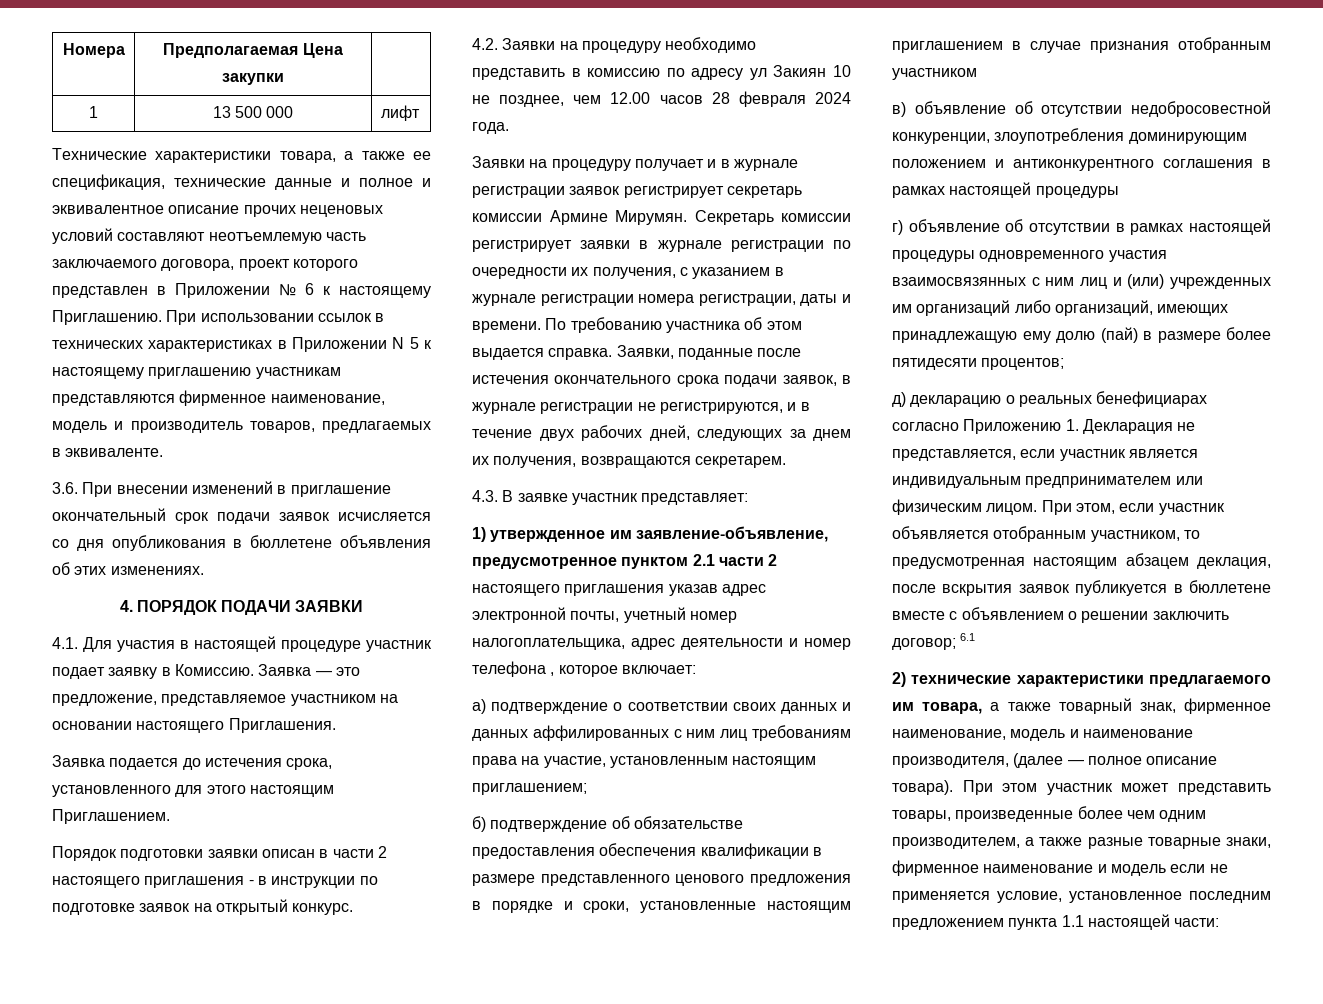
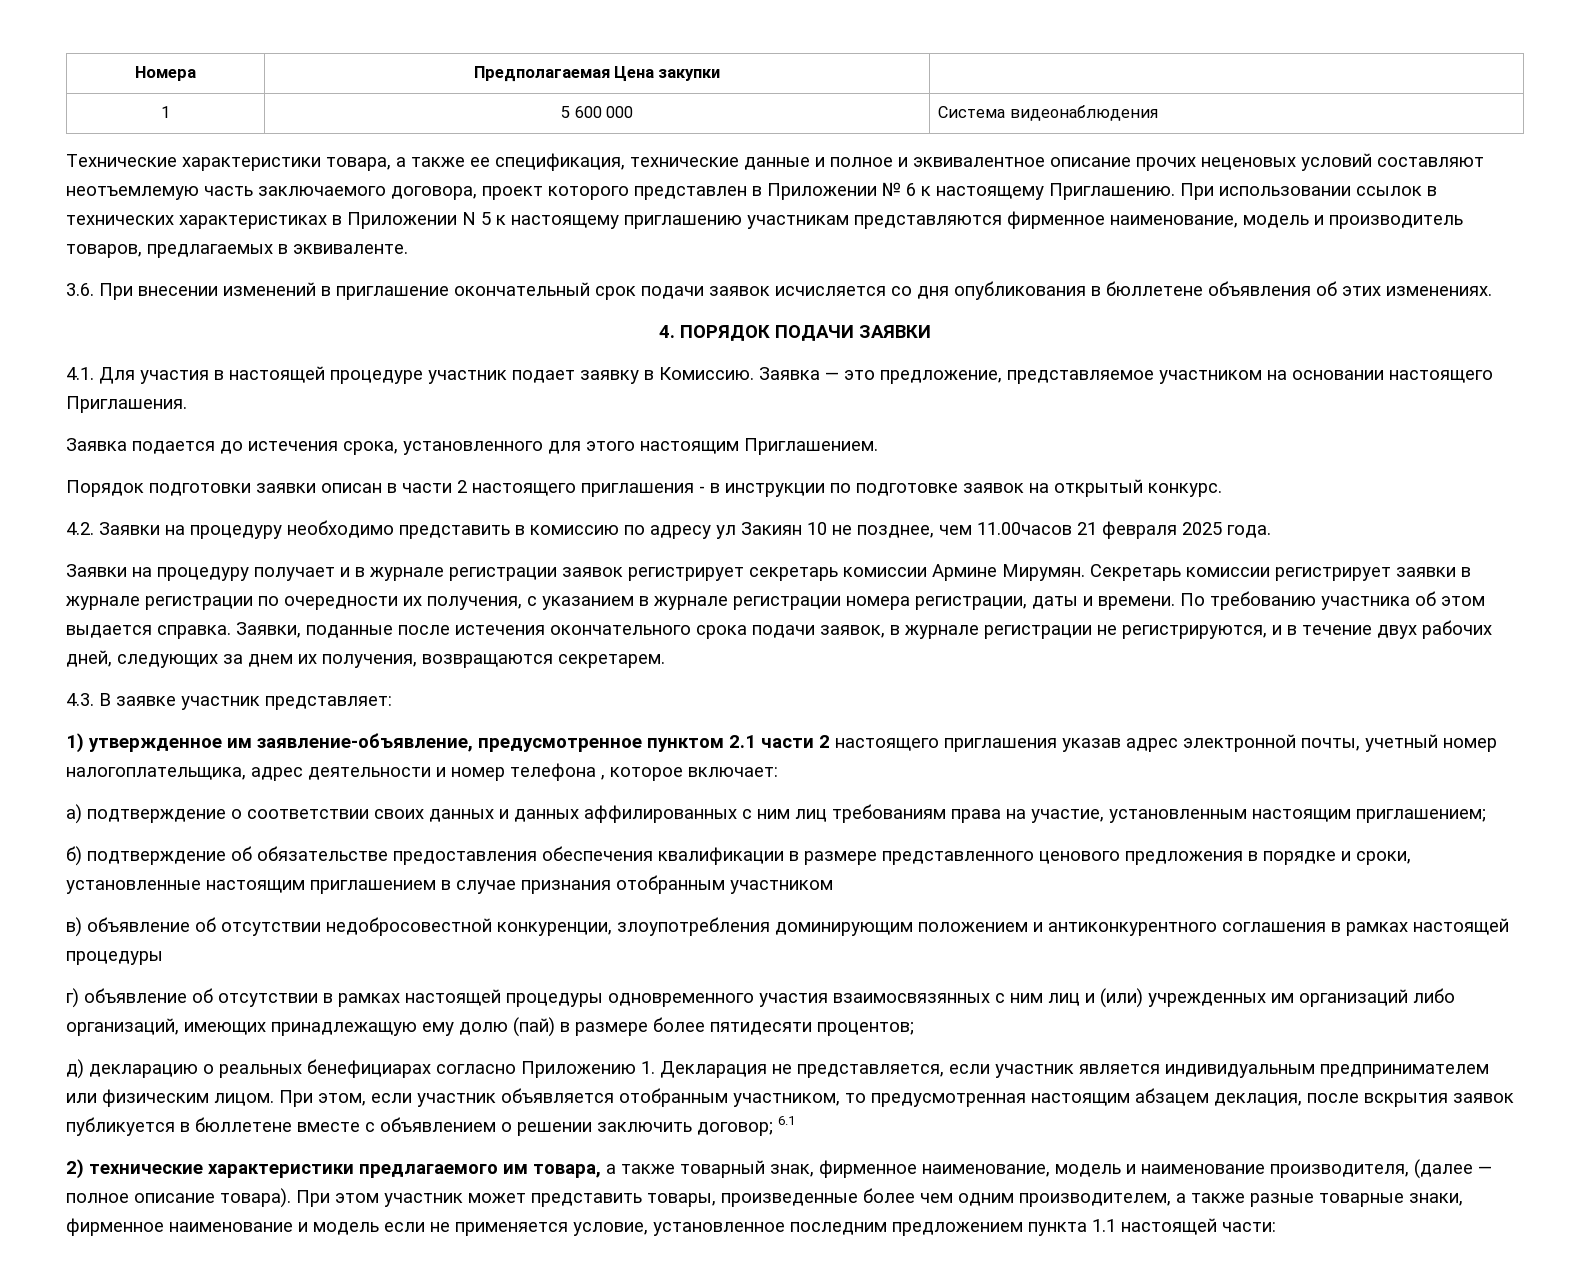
- 1 | 13 500 000 | лифт
+ 1 | 5 600 000 | Система видеонаблюдения
- 4.2. Заявки на процедуру необходимо представить в комиссию по адресу ул Закиян 10 не позднее, чем 12.00 часов 28 февраля 2024 года.
+ 4.2. Заявки на процедуру необходимо представить в комиссию по адресу ул Закиян 10 не позднее, чем 11.00часов 21 февраля 2025 года.

